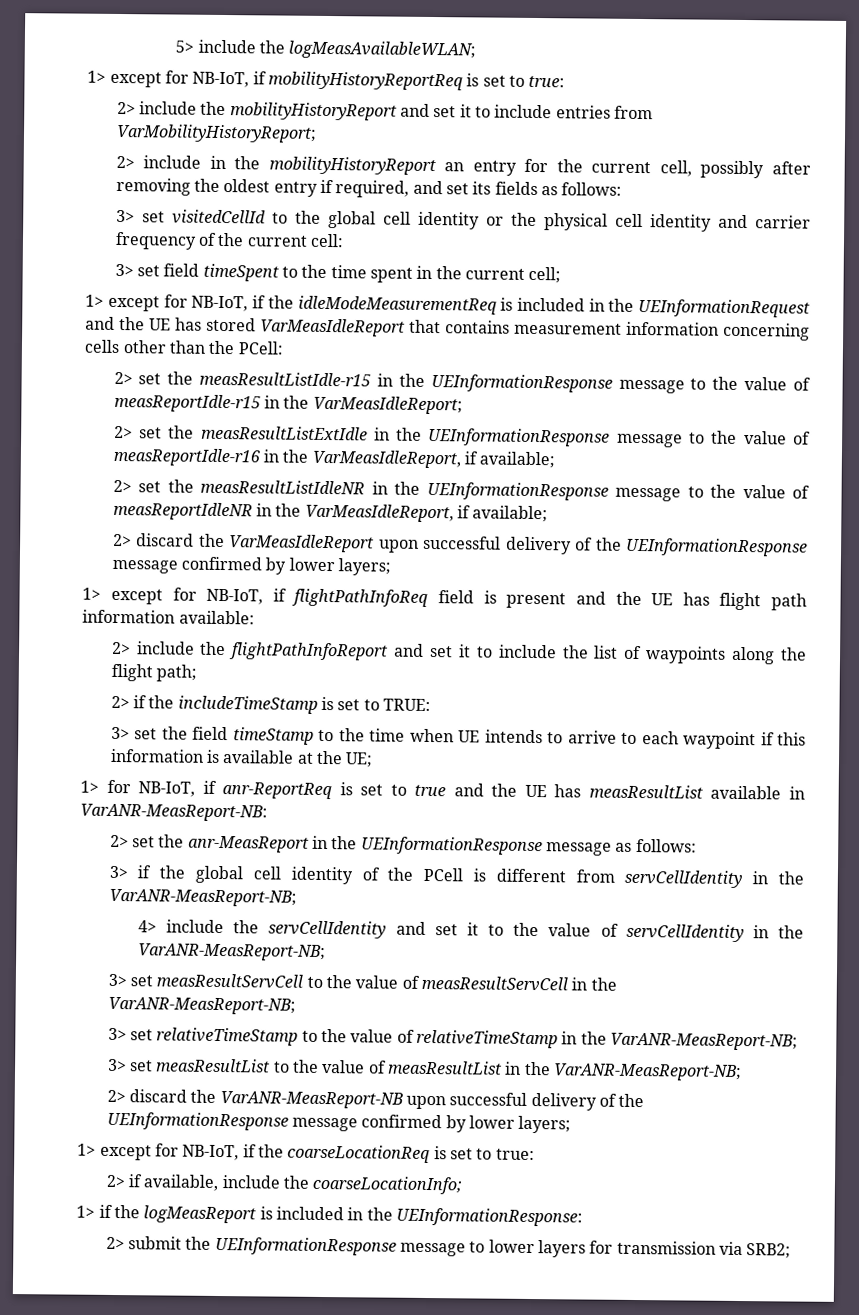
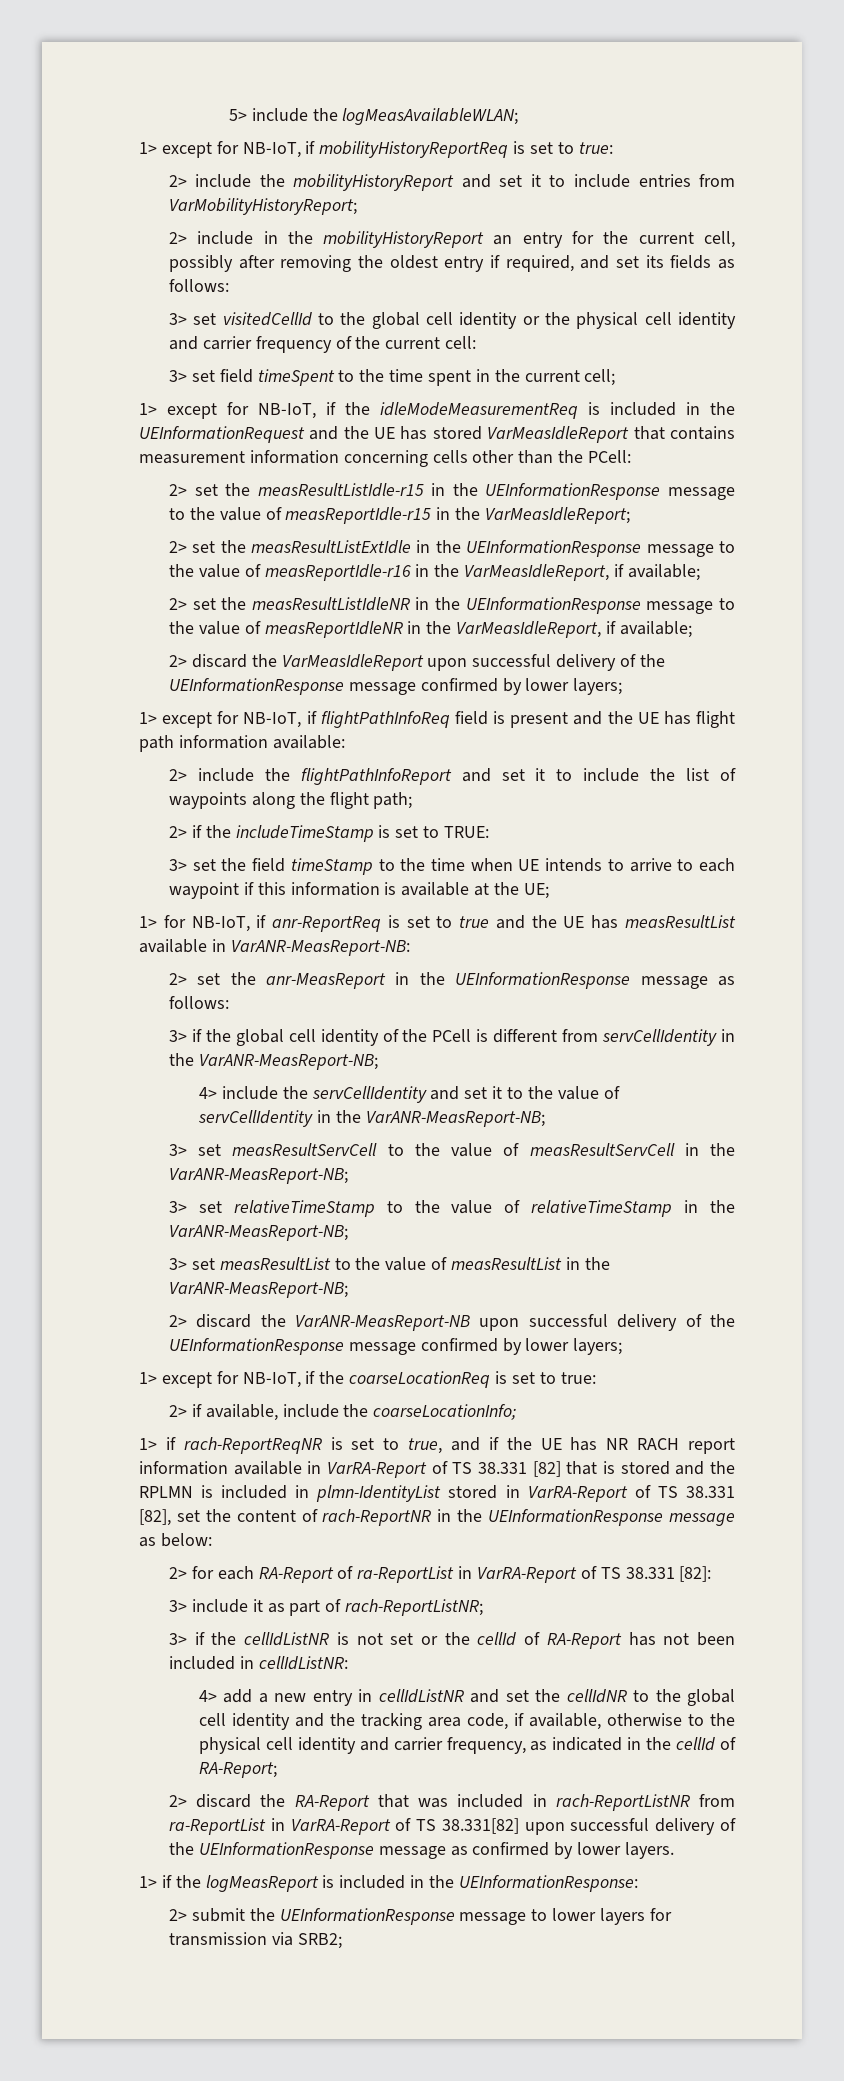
+ 1> if rach-ReportReqNR is set to true, and if the UE has NR RACH report information available in VarRA-Report of TS 38.331 [82] that is stored and the RPLMN is included in plmn-IdentityList stored in VarRA-Report of TS 38.331 [82], set the content of rach-ReportNR in the UEInformationResponse message as below:
+ 2> for each RA-Report of ra-ReportList in VarRA-Report of TS 38.331 [82]:
+ 3> include it as part of rach-ReportListNR;
+ 3> if the cellIdListNR is not set or the cellId of RA-Report has not been included in cellIdListNR:
+ 4> add a new entry in cellIdListNR and set the cellIdNR to the global cell identity and the tracking area code, if available, otherwise to the physical cell identity and carrier frequency, as indicated in the cellId of RA-Report;
+ 2> discard the RA-Report that was included in rach-ReportListNR from ra-ReportList in VarRA-Report of TS 38.331[82] upon successful delivery of the UEInformationResponse message as confirmed by lower layers.

